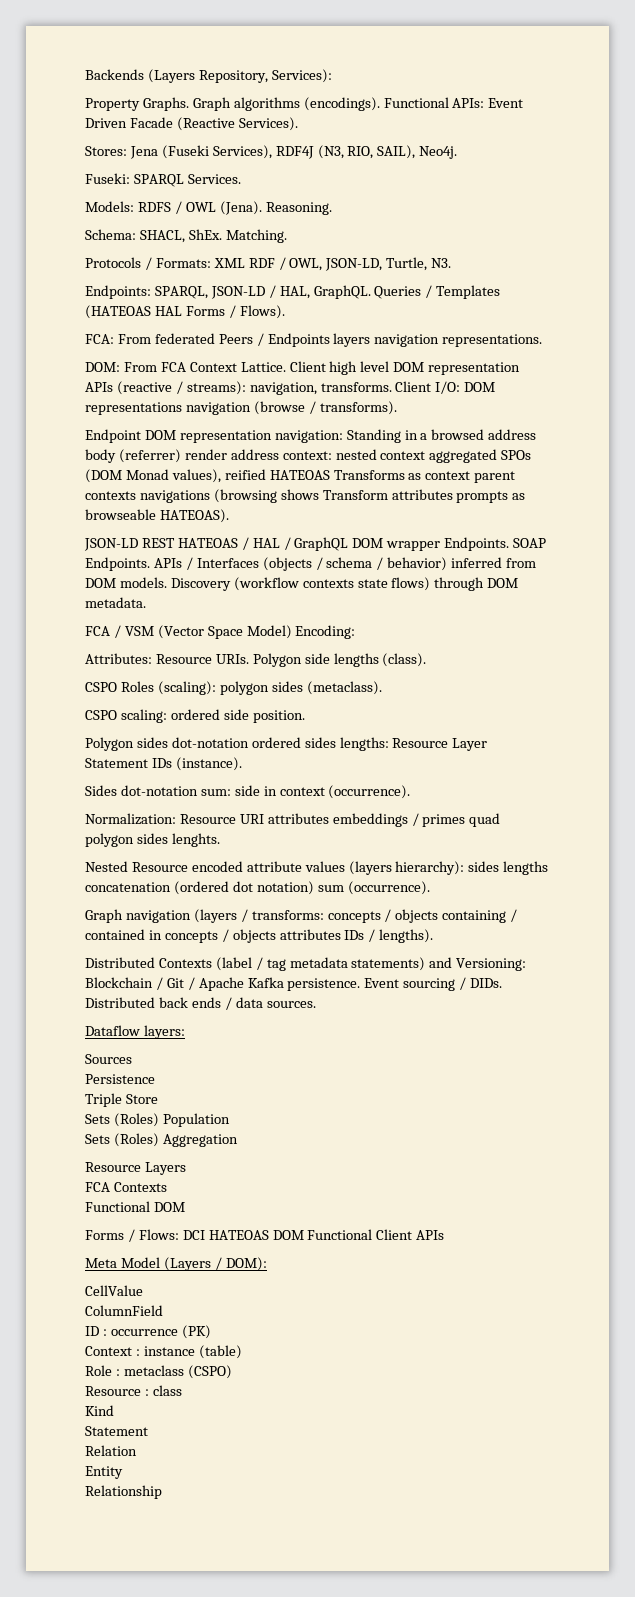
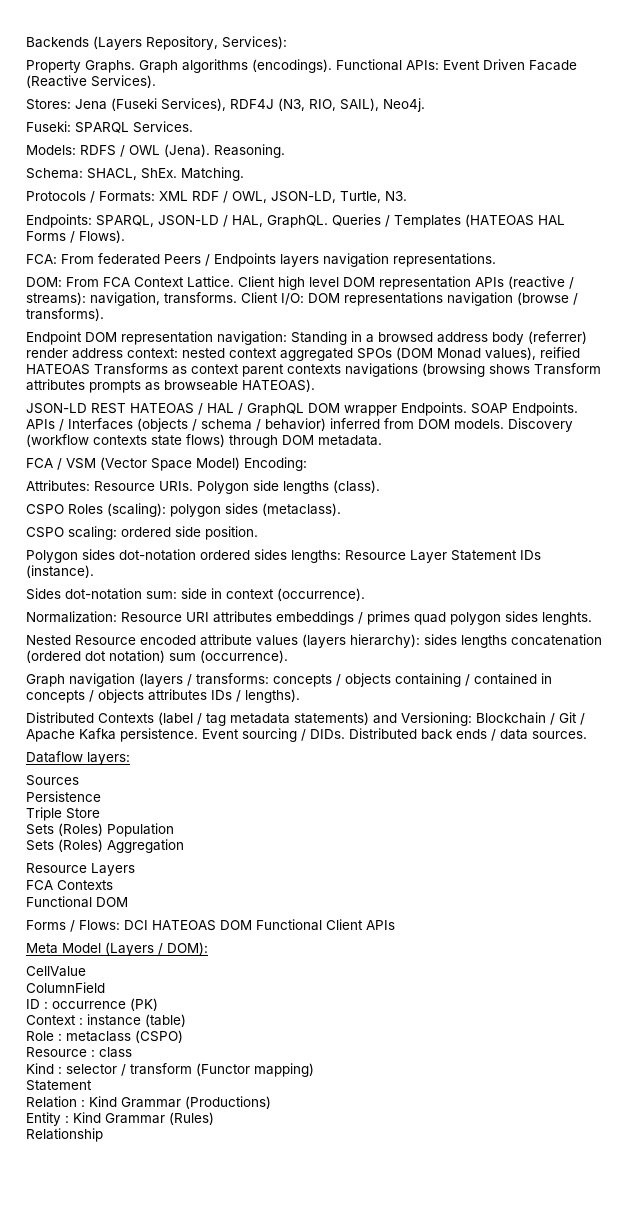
- Kind
+ Kind : selector / transform (Functor mapping)
  Statement
- Relation
- Entity
+ Relation : Kind Grammar (Productions)
+ Entity : Kind Grammar (Rules)

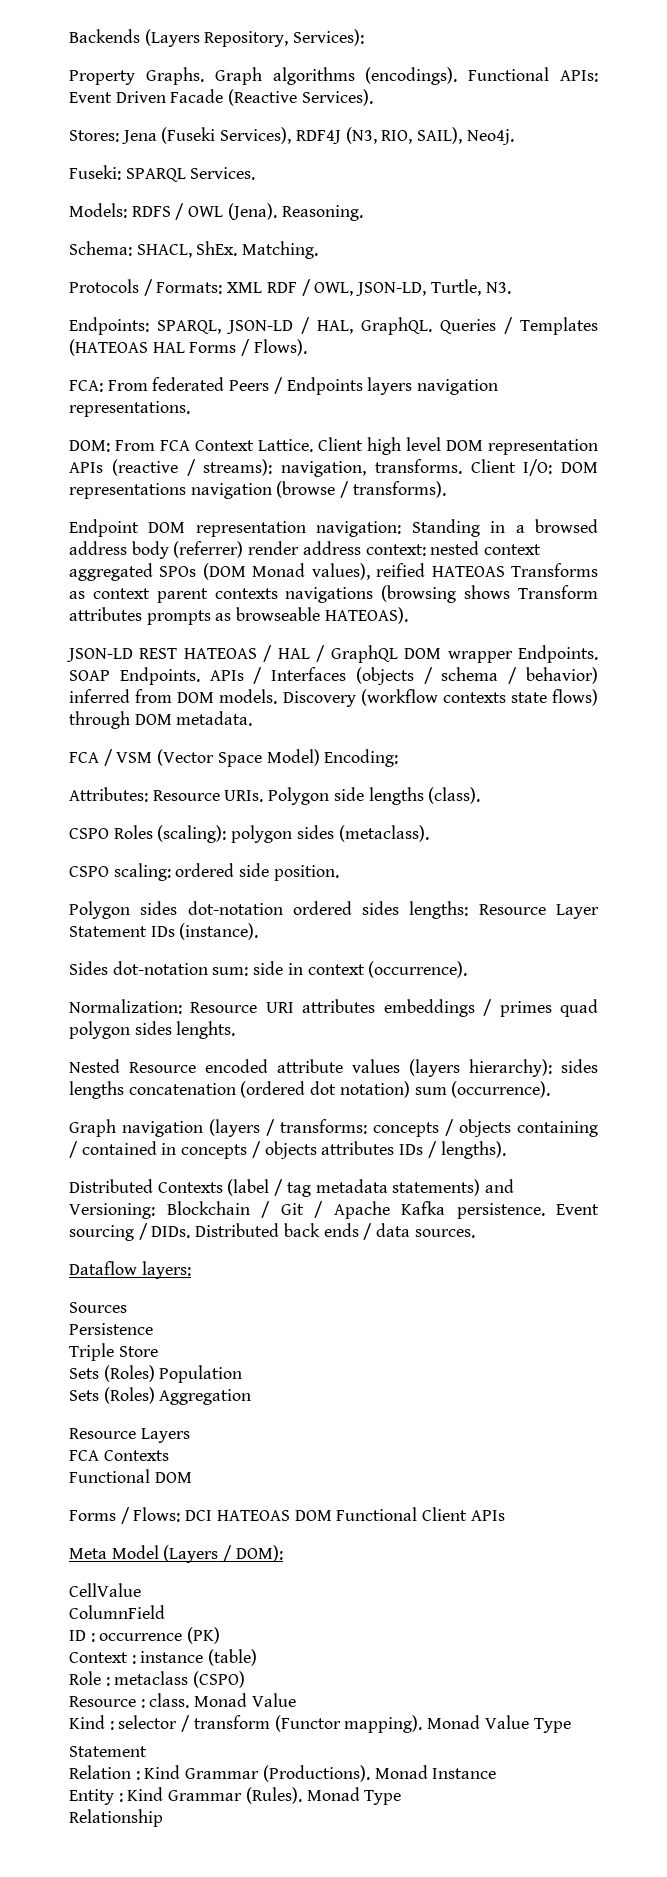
- Resource : class
+ Resource : class. Monad Value
- Kind : selector / transform (Functor mapping)
+ Kind : selector / transform (Functor mapping). Monad Value Type
- Relation : Kind Grammar (Productions)
+ Relation : Kind Grammar (Productions). Monad Instance
- Entity : Kind Grammar (Rules)
+ Entity : Kind Grammar (Rules). Monad Type

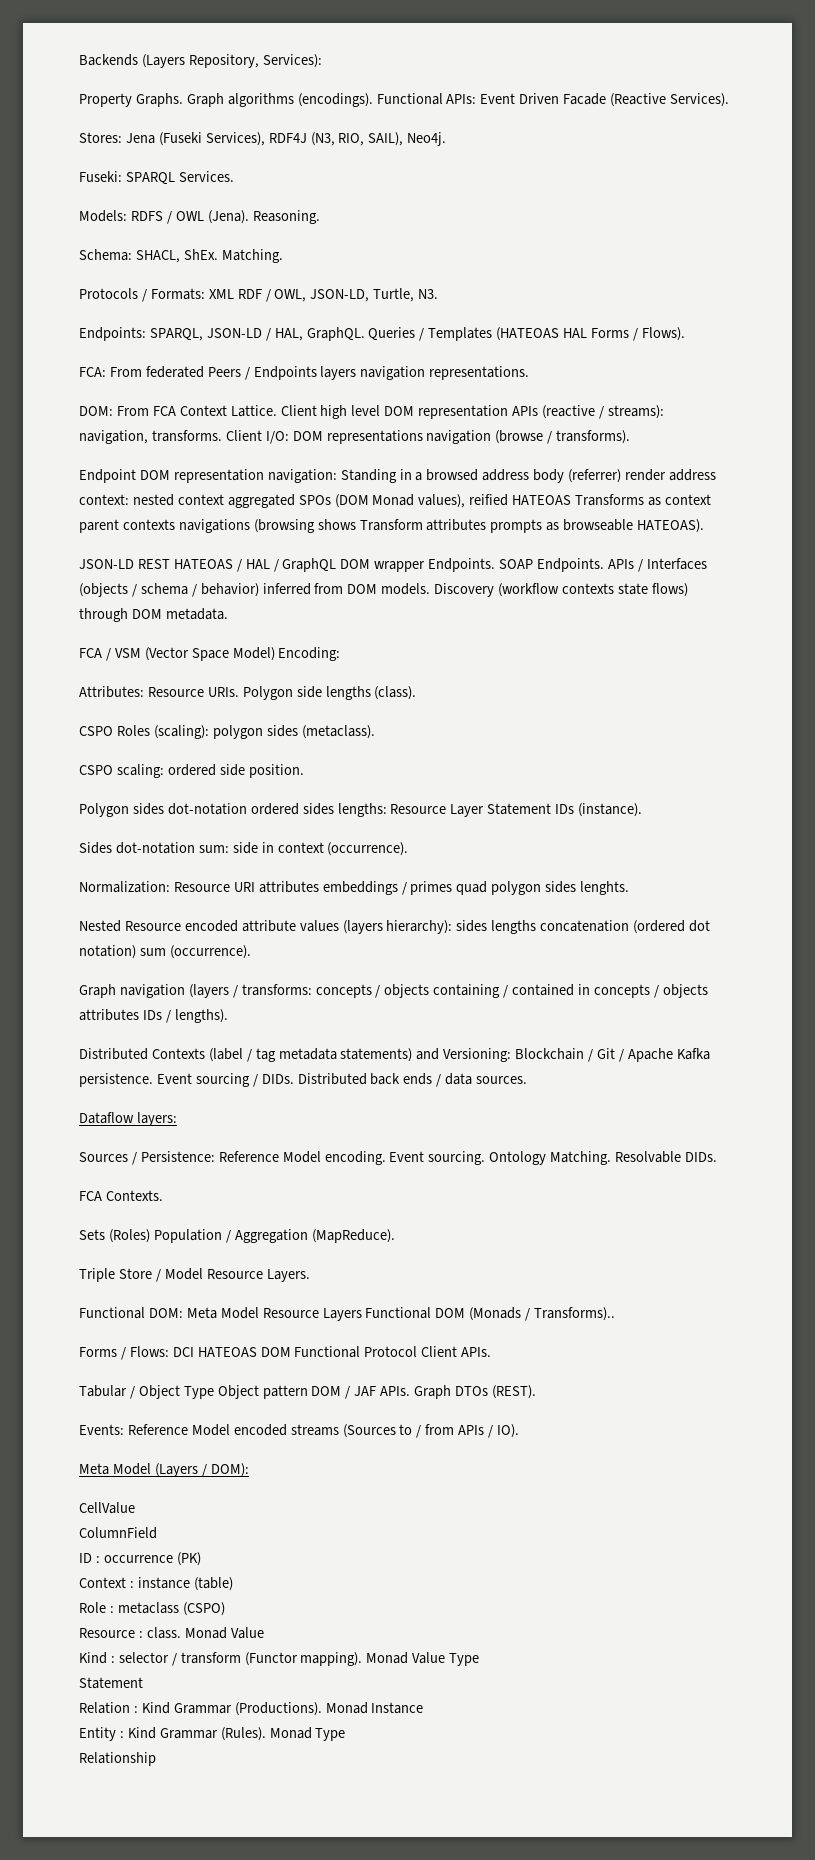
- Sources
- Persistence
- Triple Store
- Sets (Roles) Population
- Sets (Roles) Aggregation
- Resource Layers
- FCA Contexts
- Functional DOM
+ Sources / Persistence: Reference Model encoding. Event sourcing. Ontology Matching. Resolvable DIDs.
+ FCA Contexts.
+ Sets (Roles) Population / Aggregation (MapReduce).
+ Triple Store / Model Resource Layers.
+ Functional DOM: Meta Model Resource Layers Functional DOM (Monads / Transforms)..
- Forms / Flows: DCI HATEOAS DOM Functional Client APIs
+ Forms / Flows: DCI HATEOAS DOM Functional Protocol Client APIs.
+ Tabular / Object Type Object pattern DOM / JAF APIs. Graph DTOs (REST).
+ Events: Reference Model encoded streams (Sources to / from APIs / IO).

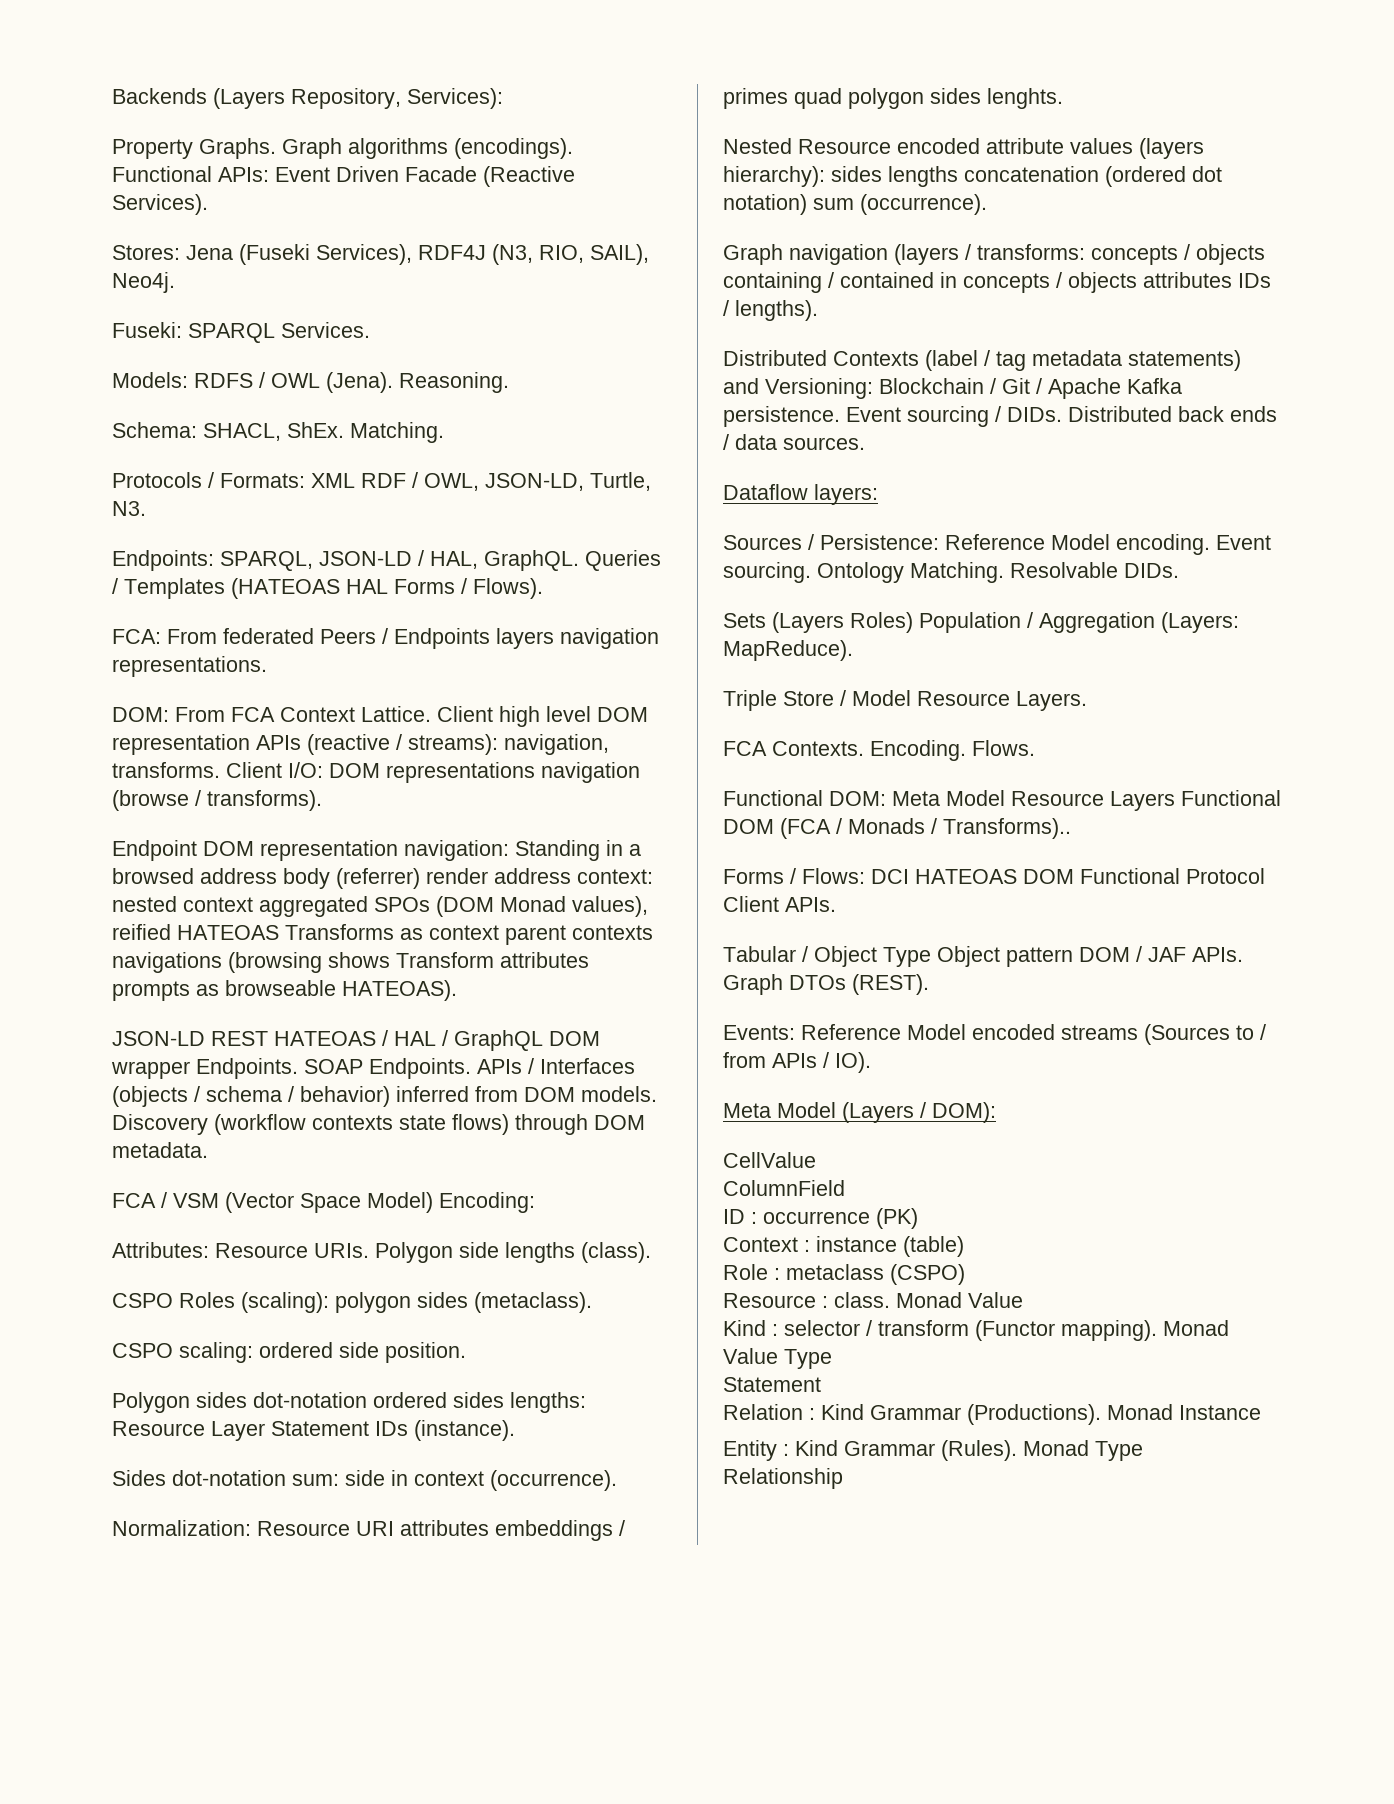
- FCA Contexts.
- Sets (Roles) Population / Aggregation (MapReduce).
+ Sets (Layers Roles) Population / Aggregation (Layers: MapReduce).
+ FCA Contexts. Encoding. Flows.
- Functional DOM: Meta Model Resource Layers Functional DOM (Monads / Transforms)..
+ Functional DOM: Meta Model Resource Layers Functional DOM (FCA / Monads / Transforms)..

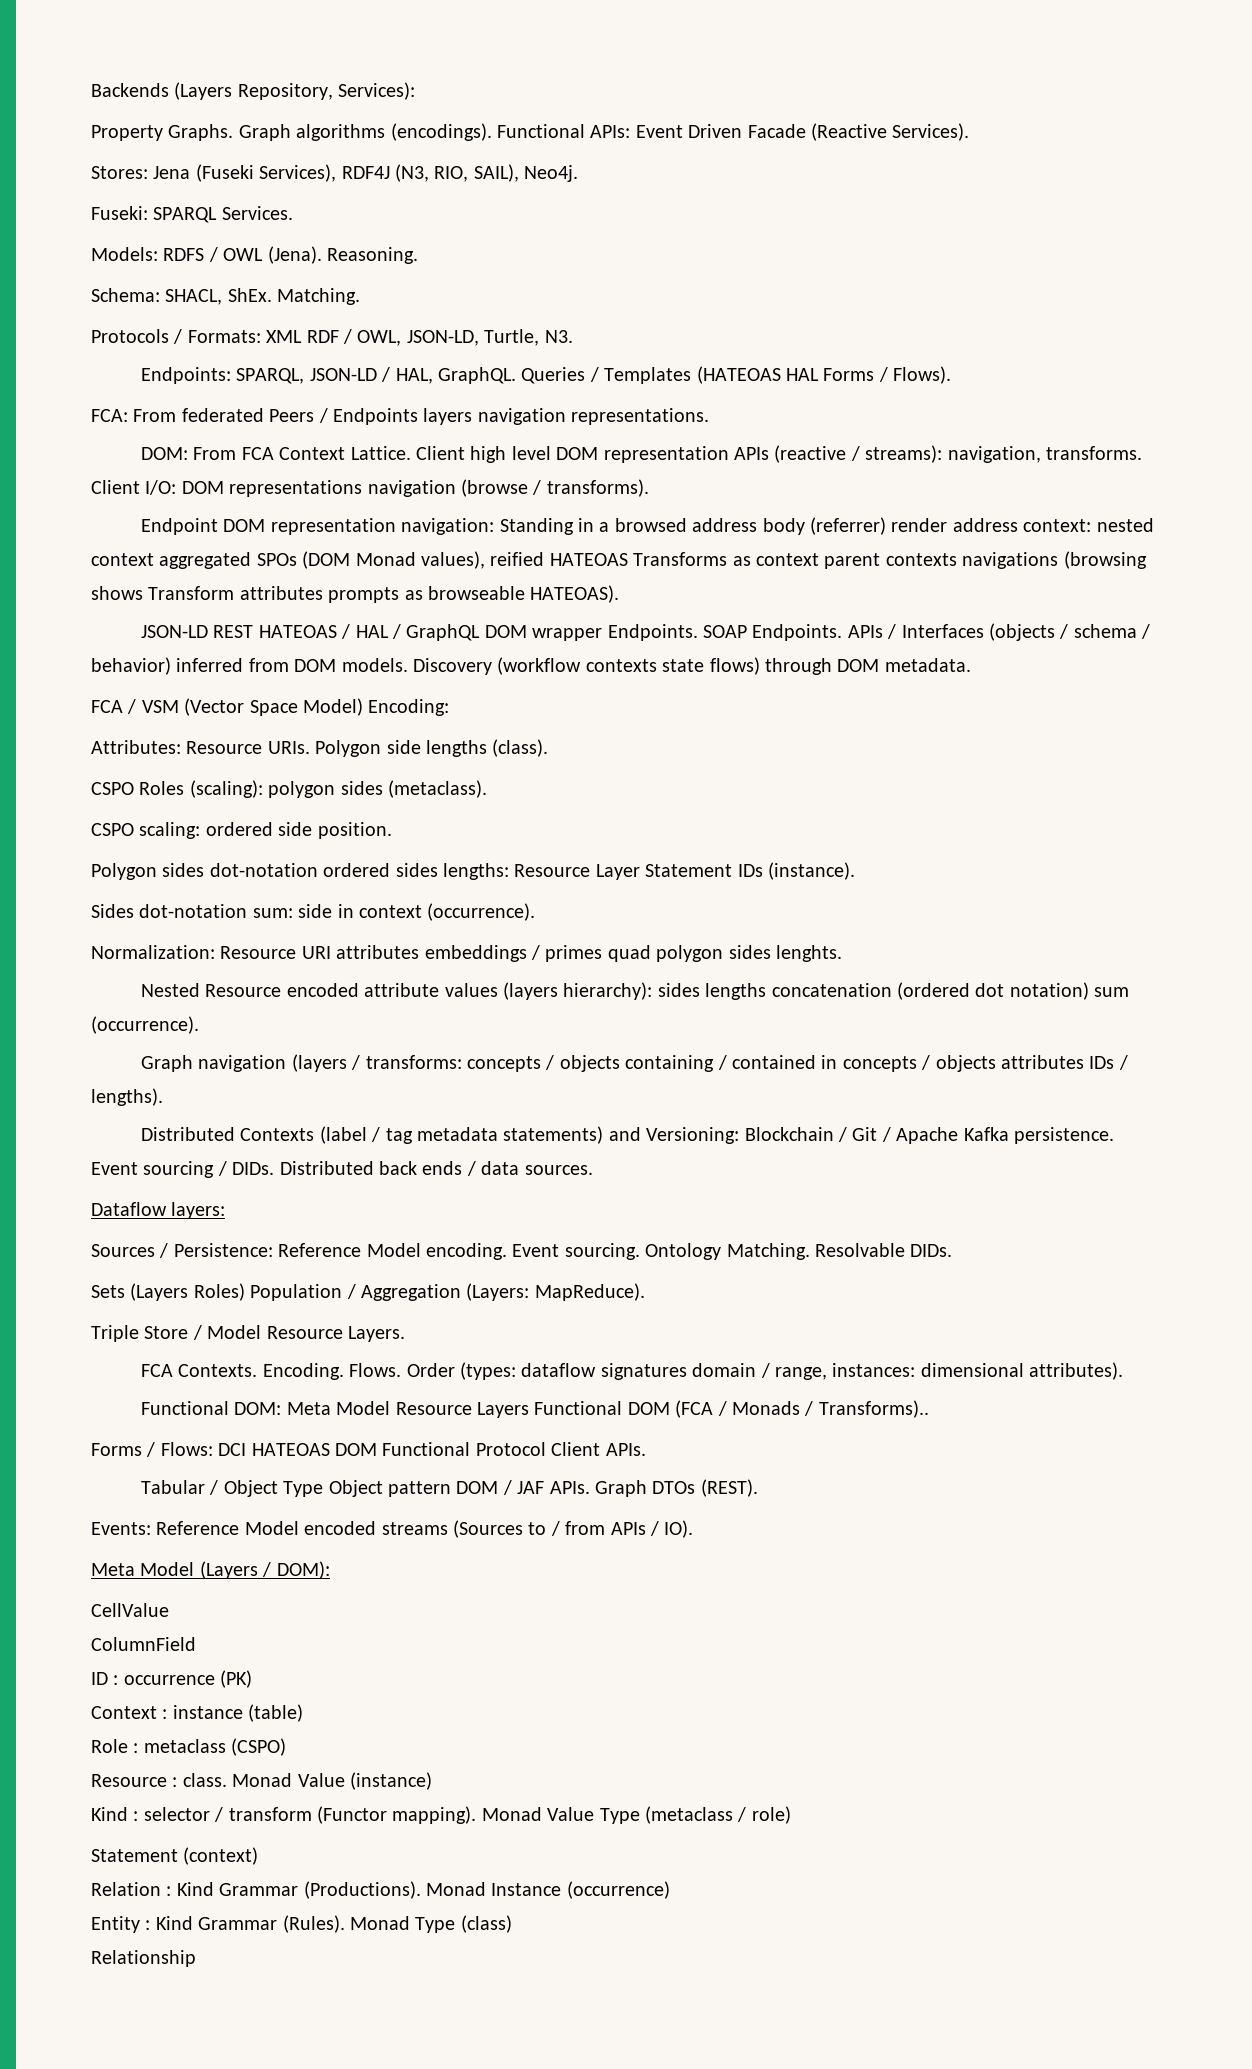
+ Order (types: dataflow signatures domain / range, instances: dimensional attributes).
- Resource : class. Monad Value
+ Resource : class. Monad Value (instance)
- Monad Value Type
- Statement
+ Monad Value Type (metaclass / role)
+ Statement (context)
- Monad Instance
+ Monad Instance (occurrence)
- Monad Type
+ Monad Type (class)

